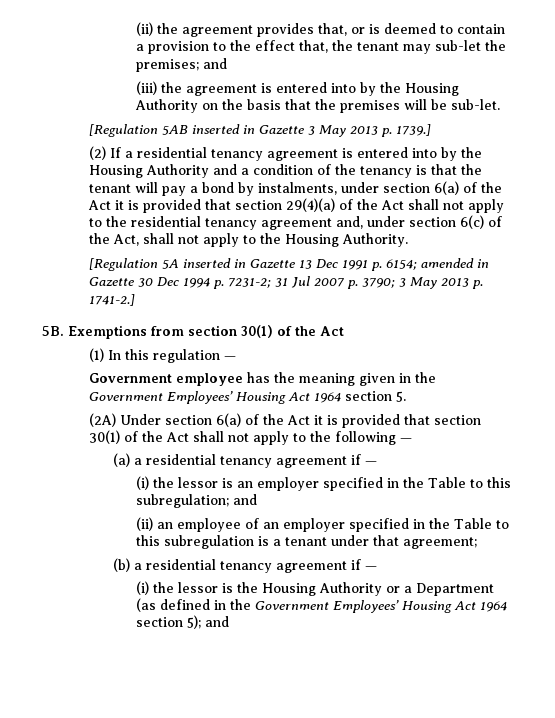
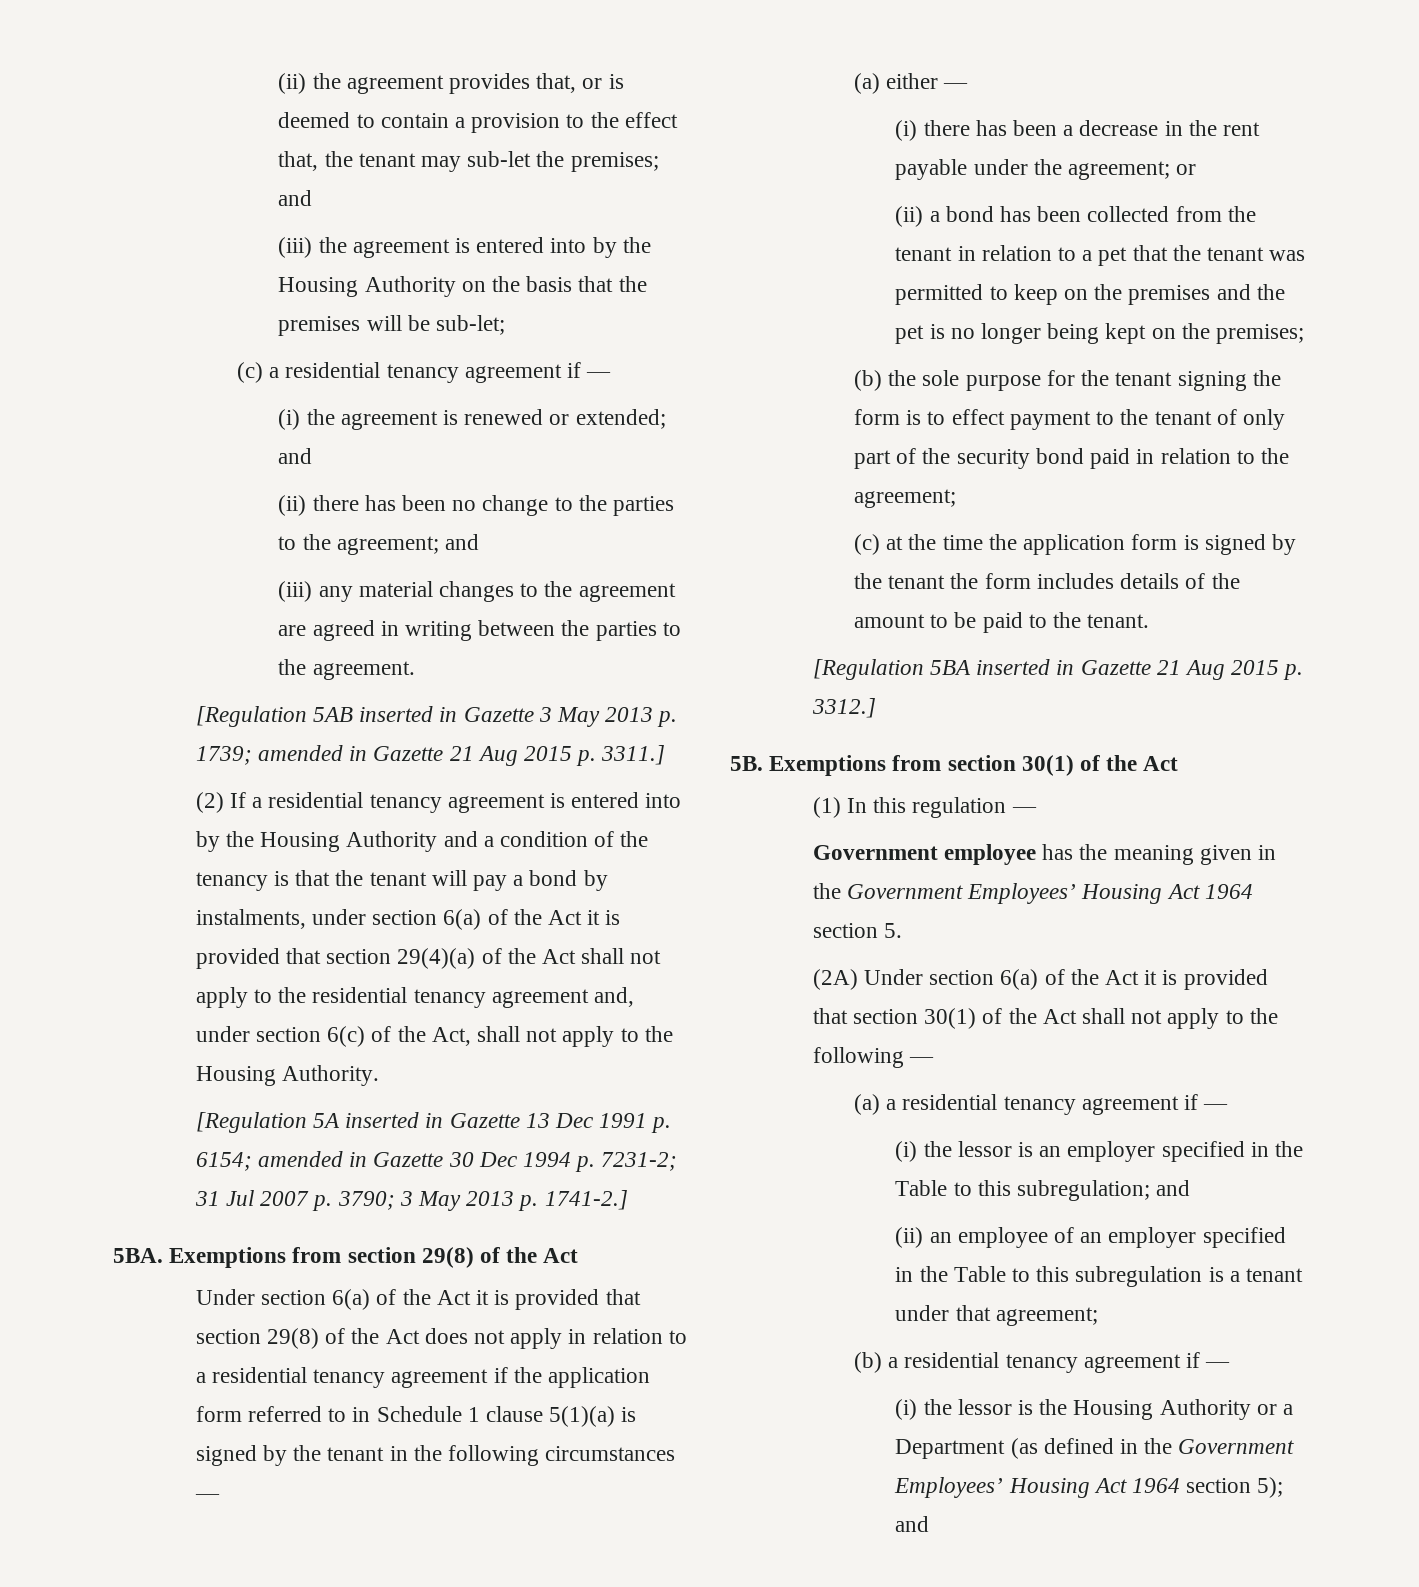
- (iii) the agreement is entered into by the Housing Authority on the basis that the premises will be sub-let.
+ (iii) the agreement is entered into by the Housing Authority on the basis that the premises will be sub-let;
+ (c) a residential tenancy agreement if —
+ (i) the agreement is renewed or extended; and
+ (ii) there has been no change to the parties to the agreement; and
+ (iii) any material changes to the agreement are agreed in writing between the parties to the agreement.
- [Regulation 5AB inserted in Gazette 3 May 2013 p. 1739.]
+ [Regulation 5AB inserted in Gazette 3 May 2013 p. 1739; amended in Gazette 21 Aug 2015 p. 3311.]
+ 5BA. Exemptions from section 29(8) of the Act
+ Under section 6(a) of the Act it is provided that section 29(8) of the Act does not apply in relation to a residential tenancy agreement if the application form referred to in Schedule 1 clause 5(1)(a) is signed by the tenant in the following circumstances —
+ (a) either —
+ (i) there has been a decrease in the rent payable under the agreement; or
+ (ii) a bond has been collected from the tenant in relation to a pet that the tenant was permitted to keep on the premises and the pet is no longer being kept on the premises;
+ (b) the sole purpose for the tenant signing the form is to effect payment to the tenant of only part of the security bond paid in relation to the agreement;
+ (c) at the time the application form is signed by the tenant the form includes details of the amount to be paid to the tenant.
+ [Regulation 5BA inserted in Gazette 21 Aug 2015 p. 3312.]

